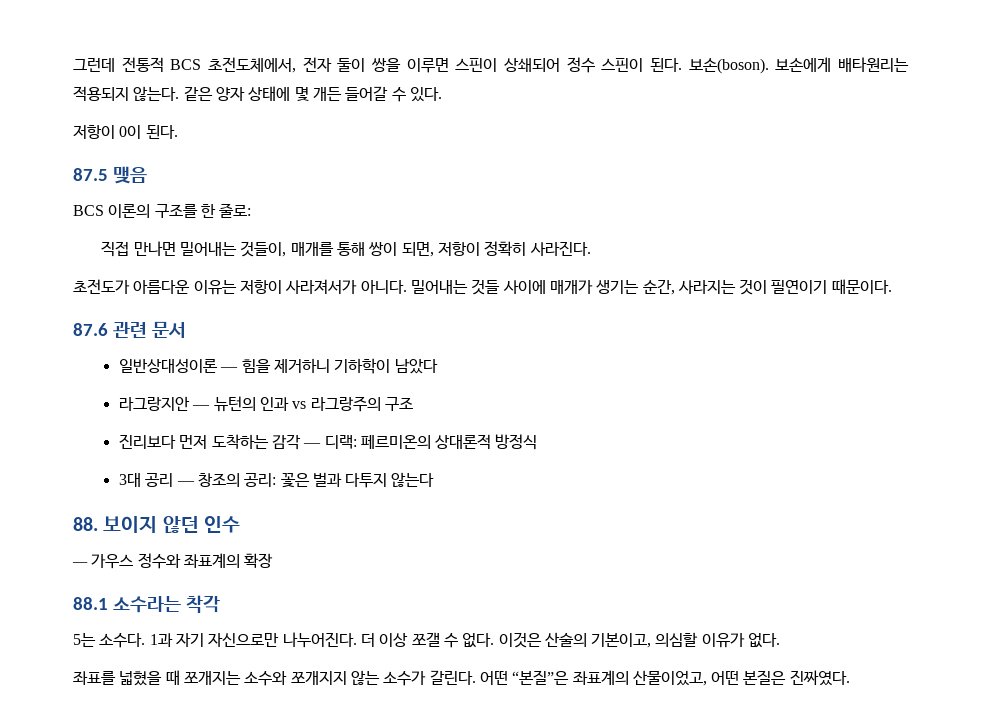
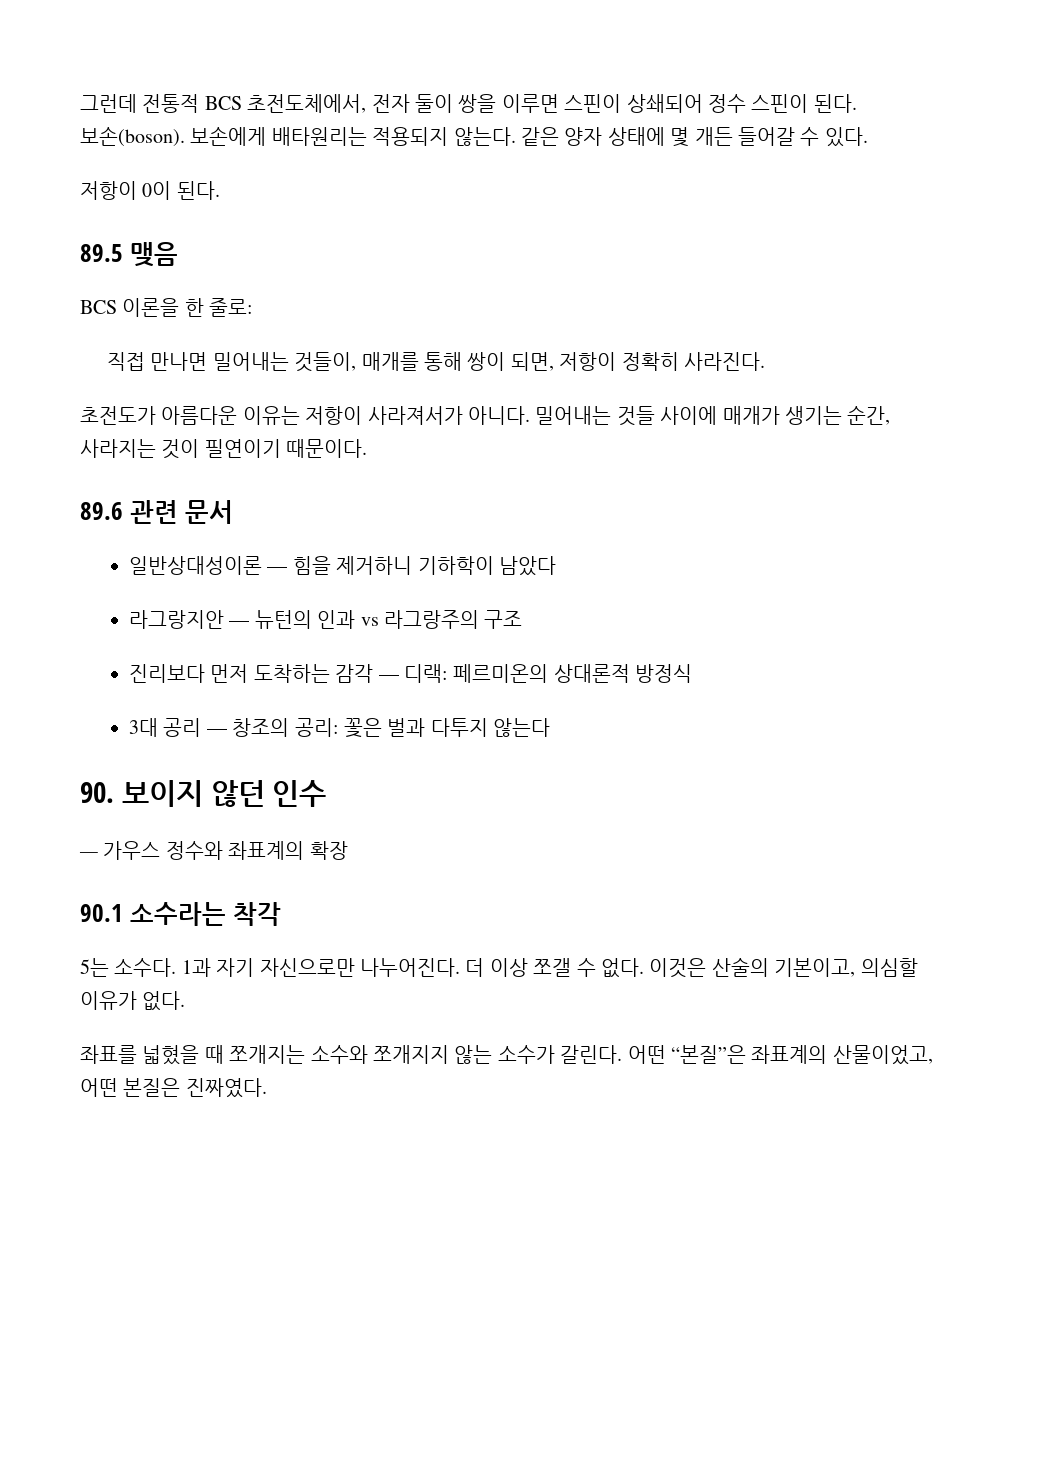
- 87.5 맺음
+ 89.5 맺음
- BCS 이론의 구조를 한 줄로:
+ BCS 이론을 한 줄로:
- 87.6 관련 문서
+ 89.6 관련 문서
- 88. 보이지 않던 인수
+ 90. 보이지 않던 인수
- 88.1 소수라는 착각
+ 90.1 소수라는 착각

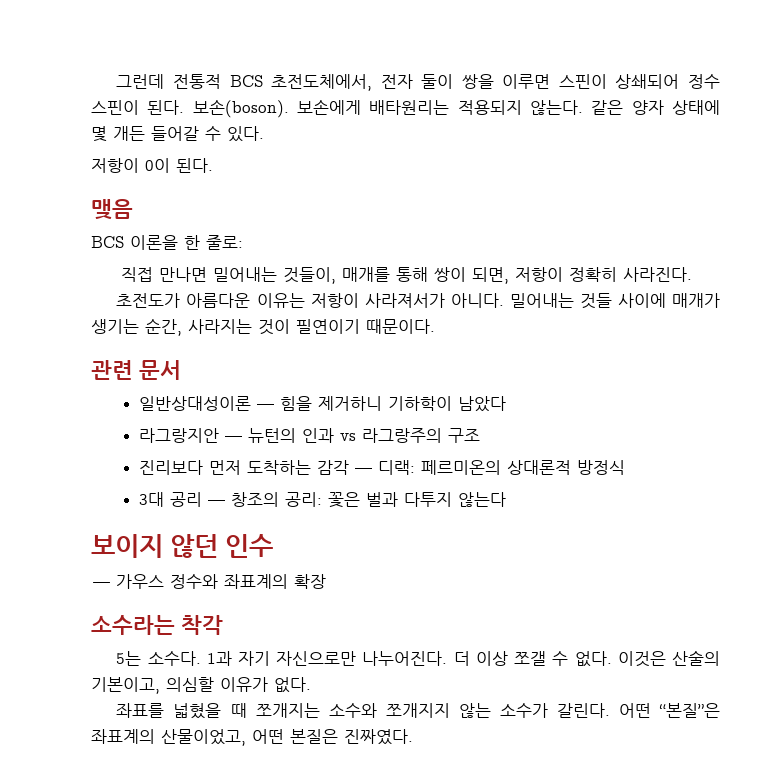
- 89.5 맺음
+ 맺음
- 89.6 관련 문서
+ 관련 문서
- 90. 보이지 않던 인수
+ 보이지 않던 인수
- 90.1 소수라는 착각
+ 소수라는 착각

